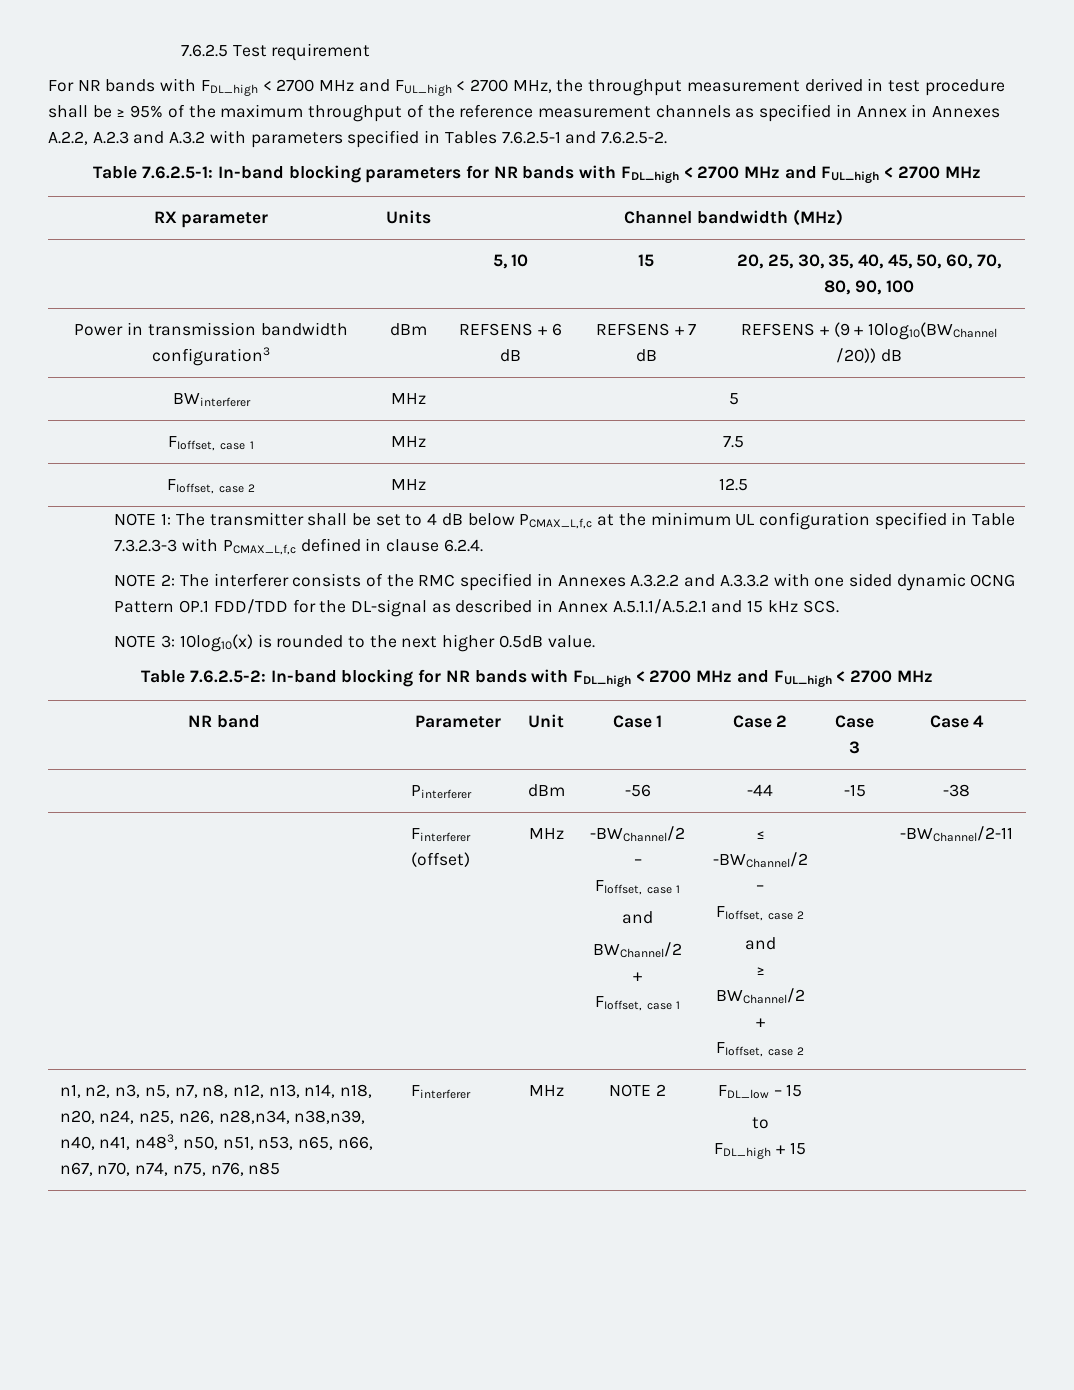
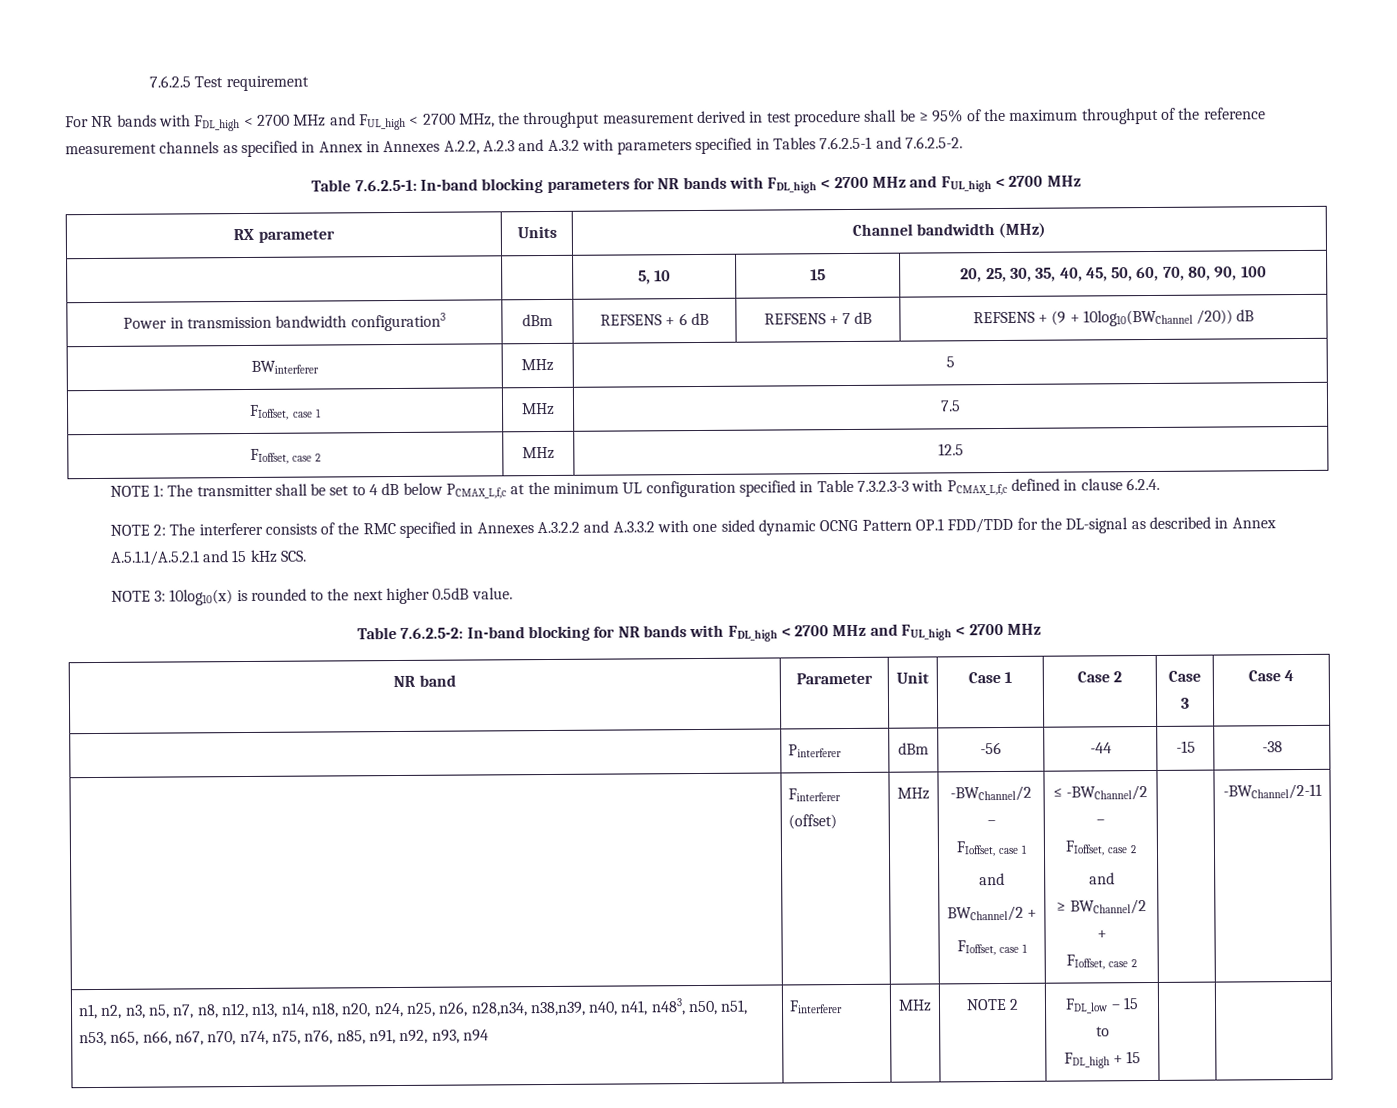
- n1, n2, n3, n5, n7, n8, n12, n13, n14, n18, n20, n24, n25, n26, n28,n34, n38,n39, n40, n41, n483, n50, n51, n53, n65, n66, n67, n70, n74, n75, n76, n85
+ n1, n2, n3, n5, n7, n8, n12, n13, n14, n18, n20, n24, n25, n26, n28,n34, n38,n39, n40, n41, n483, n50, n51, n53, n65, n66, n67, n70, n74, n75, n76, n85, n91, n92, n93, n94

